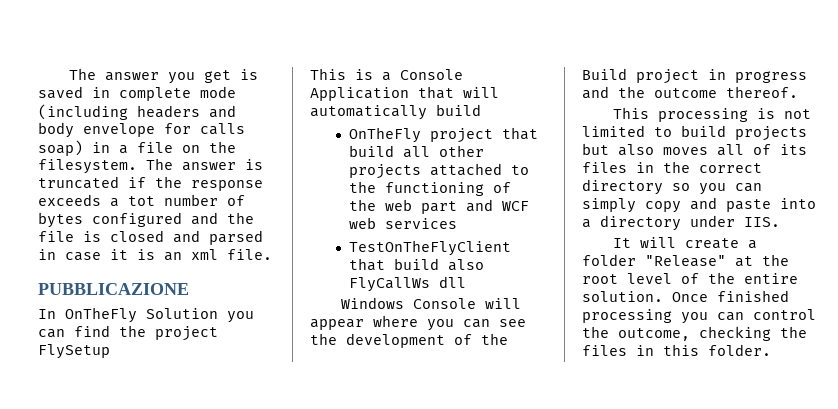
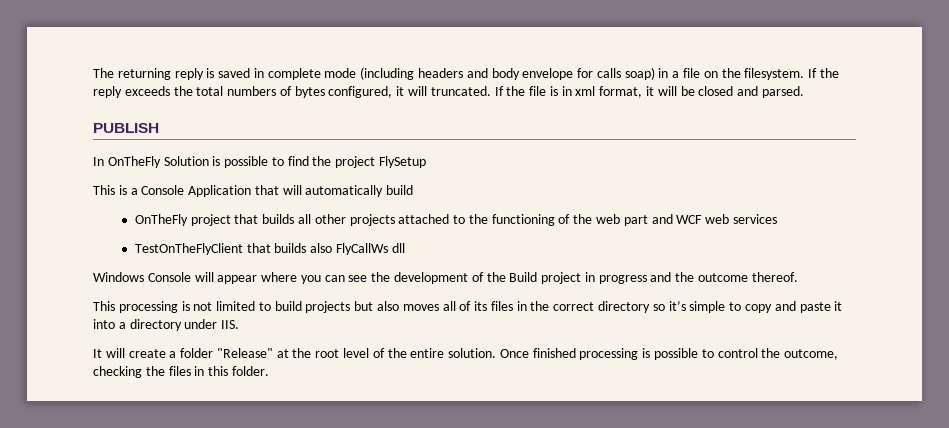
- The answer you get is saved in complete mode (including headers and body envelope for calls soap) in a file on the filesystem.
+ The returning reply is saved in complete mode (including headers and body envelope for calls soap) in a file on the filesystem.
- The answer is truncated if the response exceeds a tot number of bytes configured and the file is closed and parsed in case it is an xml file.
- PUBBLICAZIONE
+ If the reply exceeds the total numbers of bytes configured, it will truncated. If the file is in xml format, it will be closed and parsed.
+ PUBLISH
- In OnTheFly Solution you can find the project FlySetup
+ In OnTheFly Solution is possible to find the project FlySetup
- OnTheFly project that build all other projects attached to the functioning of the web part and WCF web services
+ OnTheFly project that builds all other projects attached to the functioning of the web part and WCF web services
- TestOnTheFlyClient that build also FlyCallWs dll
+ TestOnTheFlyClient that builds also FlyCallWs dll
- This processing is not limited to build projects but also moves all of its files in the correct directory so you can simply copy and paste into a directory under IIS.
+ This processing is not limited to build projects but also moves all of its files in the correct directory so it’s simple to copy and paste it into a directory under IIS.
- Once finished processing you can control the outcome, checking the files in this folder.
+ Once finished processing is possible to control the outcome, checking the files in this folder.

